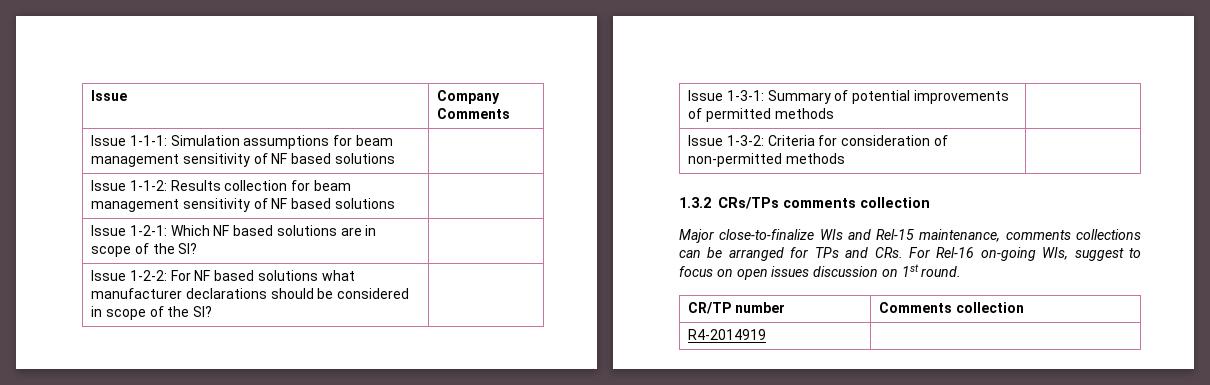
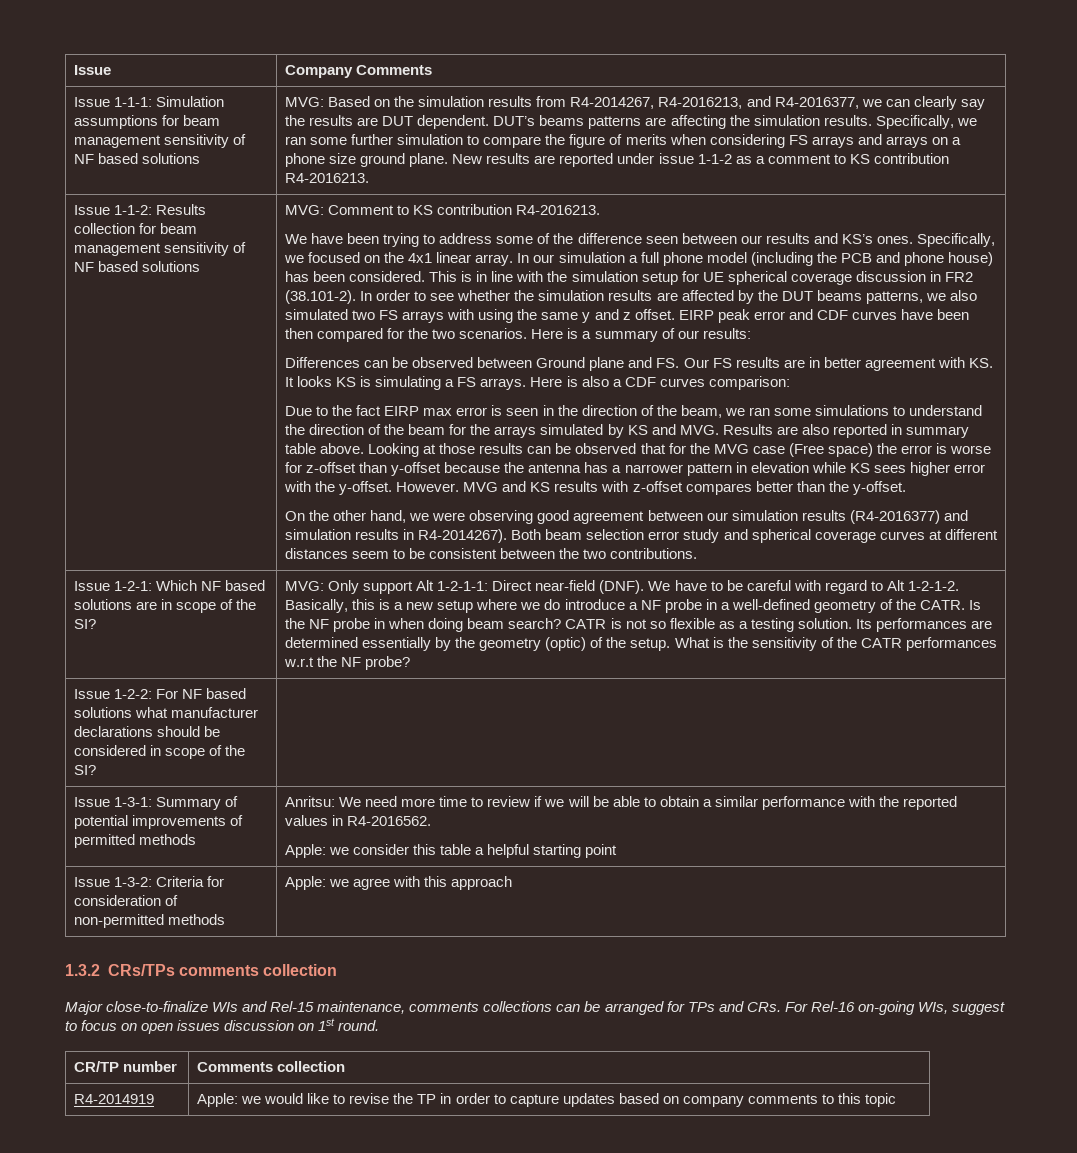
+ MVG: Based on the simulation results from R4-2014267, R4-2016213, and R4-2016377, we can clearly say the results are DUT dependent. DUT’s beams patterns are affecting the simulation results. Specifically, we ran some further simulation to compare the figure of merits when considering FS arrays and arrays on a phone size ground plane. New results are reported under issue 1-1-2 as a comment to KS contribution R4-2016213.
+ MVG: Comment to KS contribution R4-2016213.
+ We have been trying to address some of the difference seen between our results and KS’s ones. Specifically, we focused on the 4x1 linear array. In our simulation a full phone model (including the PCB and phone house) has been considered. This is in line with the simulation setup for UE spherical coverage discussion in FR2 (38.101-2). In order to see whether the simulation results are affected by the DUT beams patterns, we also simulated two FS arrays with using the same y and z offset. EIRP peak error and CDF curves have been then compared for the two scenarios. Here is a summary of our results:
+ Differences can be observed between Ground plane and FS. Our FS results are in better agreement with KS. It looks KS is simulating a FS arrays. Here is also a CDF curves comparison:
+ Due to the fact EIRP max error is seen in the direction of the beam, we ran some simulations to understand the direction of the beam for the arrays simulated by KS and MVG. Results are also reported in summary table above. Looking at those results can be observed that for the MVG case (Free space) the error is worse for z-offset than y-offset because the antenna has a narrower pattern in elevation while KS sees higher error with the y-offset. However. MVG and KS results with z-offset compares better than the y-offset.
+ On the other hand, we were observing good agreement between our simulation results (R4-2016377) and simulation results in R4-2014267). Both beam selection error study and spherical coverage curves at different distances seem to be consistent between the two contributions.
+ MVG: Only support Alt 1-2-1-1: Direct near-field (DNF). We have to be careful with regard to Alt 1-2-1-2. Basically, this is a new setup where we do introduce a NF probe in a well-defined geometry of the CATR. Is the NF probe in when doing beam search? CATR is not so flexible as a testing solution. Its performances are determined essentially by the geometry (optic) of the setup. What is the sensitivity of the CATR performances w.r.t the NF probe?
+ Anritsu: We need more time to review if we will be able to obtain a similar performance with the reported values in R4-2016562.
+ Apple: we consider this table a helpful starting point
- Issue 1-3-2: Criteria for consideration of non-permitted methods |
+ Issue 1-3-2: Criteria for consideration of non-permitted methods | Apple: we agree with this approach
- R4-2014919 |
+ R4-2014919 | Apple: we would like to revise the TP in order to capture updates based on company comments to this topic

